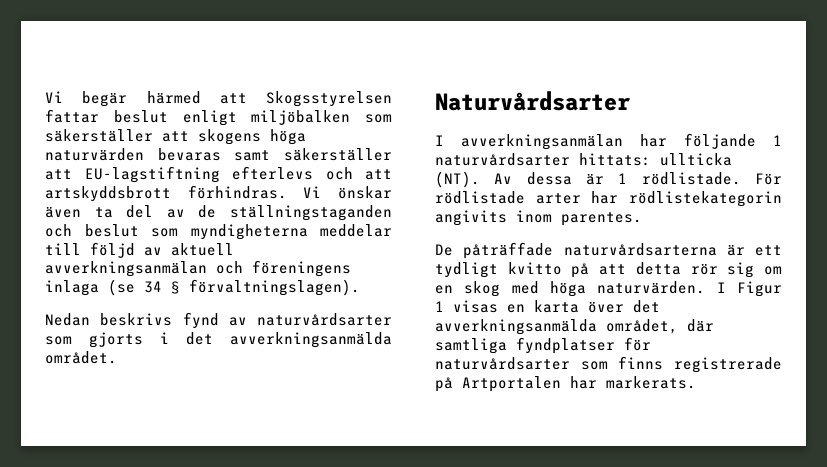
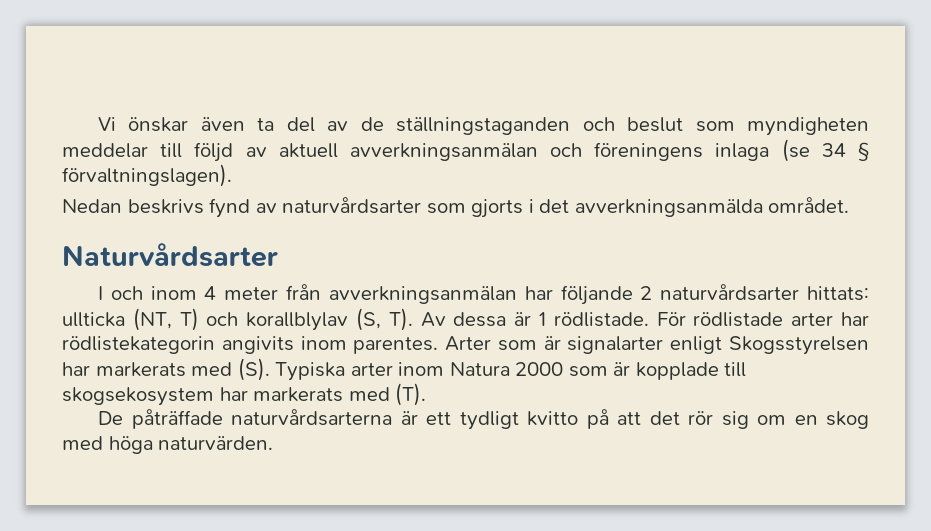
- Vi begär härmed att Skogsstyrelsen fattar beslut enligt miljöbalken som säkerställer att skogens höga naturvärden bevaras samt säkerställer att EU-lagstiftning efterlevs och att artskyddsbrott förhindras. Vi önskar även ta del av de ställningstaganden och beslut som myndigheterna meddelar till följd av aktuell avverkningsanmälan och föreningens inlaga (se 34 § förvaltningslagen).
+ Vi önskar även ta del av de ställningstaganden och beslut som myndigheten meddelar till följd av aktuell avverkningsanmälan och föreningens inlaga (se 34 § förvaltningslagen).
- I avverkningsanmälan har följande 1 naturvårdsarter hittats: ullticka (NT). Av dessa är 1 rödlistade.
+ I och inom 4 meter från avverkningsanmälan har följande 2 naturvårdsarter hittats: ullticka (NT, T) och korallblylav (S, T). Av dessa är 1 rödlistade.
+ Arter som är signalarter enligt Skogsstyrelsen har markerats med (S). Typiska arter inom Natura 2000 som är kopplade till skogsekosystem har markerats med (T).
- De påträffade naturvårdsarterna är ett tydligt kvitto på att detta rör sig om en skog med höga naturvärden. I Figur 1 visas en karta över det avverkningsanmälda området, där samtliga fyndplatser för naturvårdsarter som finns registrerade på Artportalen har markerats.
+ De påträffade naturvårdsarterna är ett tydligt kvitto på att det rör sig om en skog med höga naturvärden.

